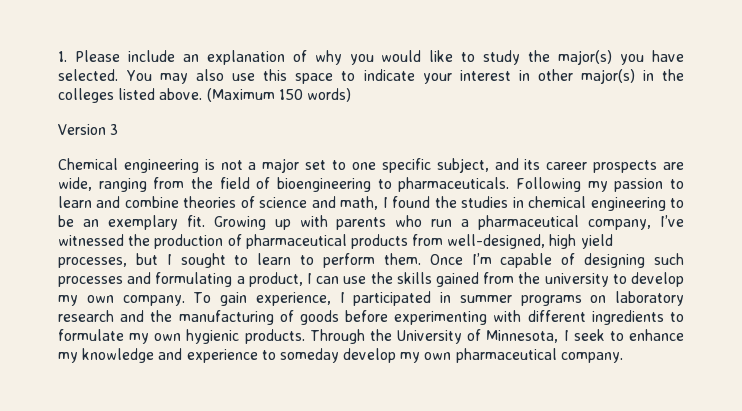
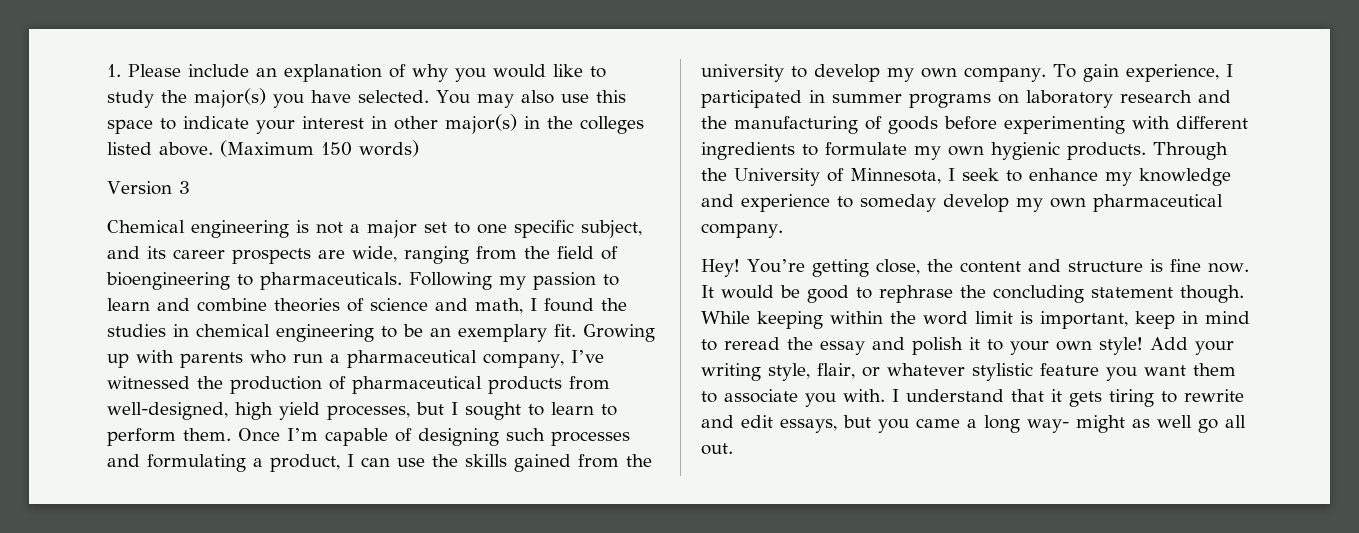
+ Hey! You’re getting close, the content and structure is fine now. It would be good to rephrase the concluding statement though. While keeping within the word limit is important, keep in mind to reread the essay and polish it to your own style! Add your writing style, flair, or whatever stylistic feature you want them to associate you with. I understand that it gets tiring to rewrite and edit essays, but you came a long way- might as well go all out.

